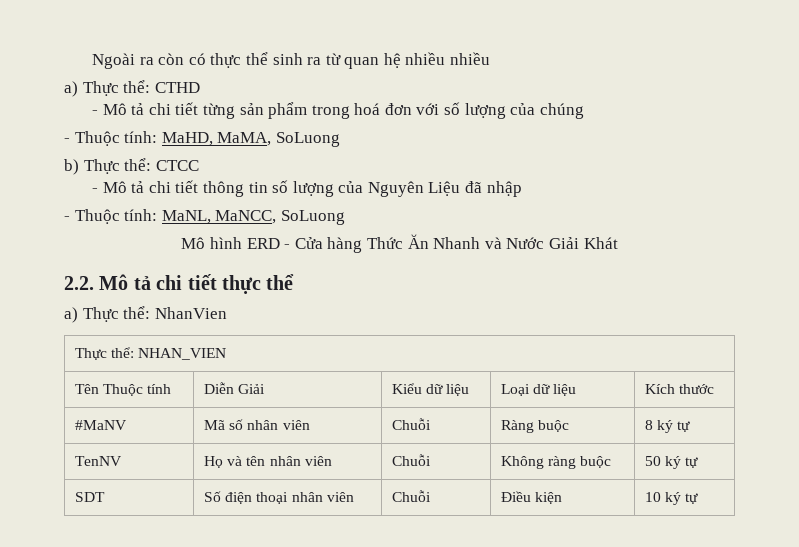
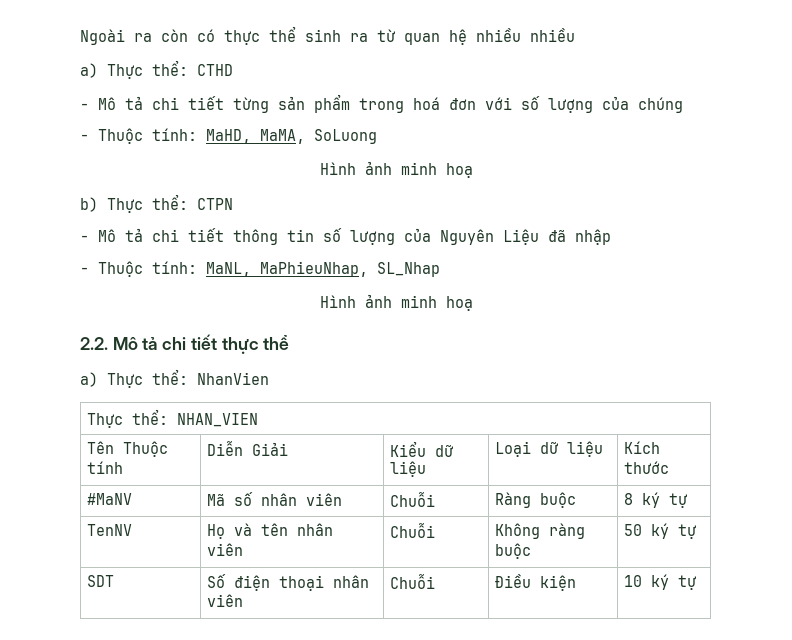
  - Thuộc tính: MaHD, MaMA, SoLuong
+ Hình ảnh minh hoạ
- b) Thực thể: CTCC
+ b) Thực thể: CTPN
- - Thuộc tính: MaNL, MaNCC, SoLuong
- Mô hình ERD - Cửa hàng Thức Ăn Nhanh và Nước Giải Khát
+ - Thuộc tính: MaNL, MaPhieuNhap, SL_Nhap
+ Hình ảnh minh hoạ

